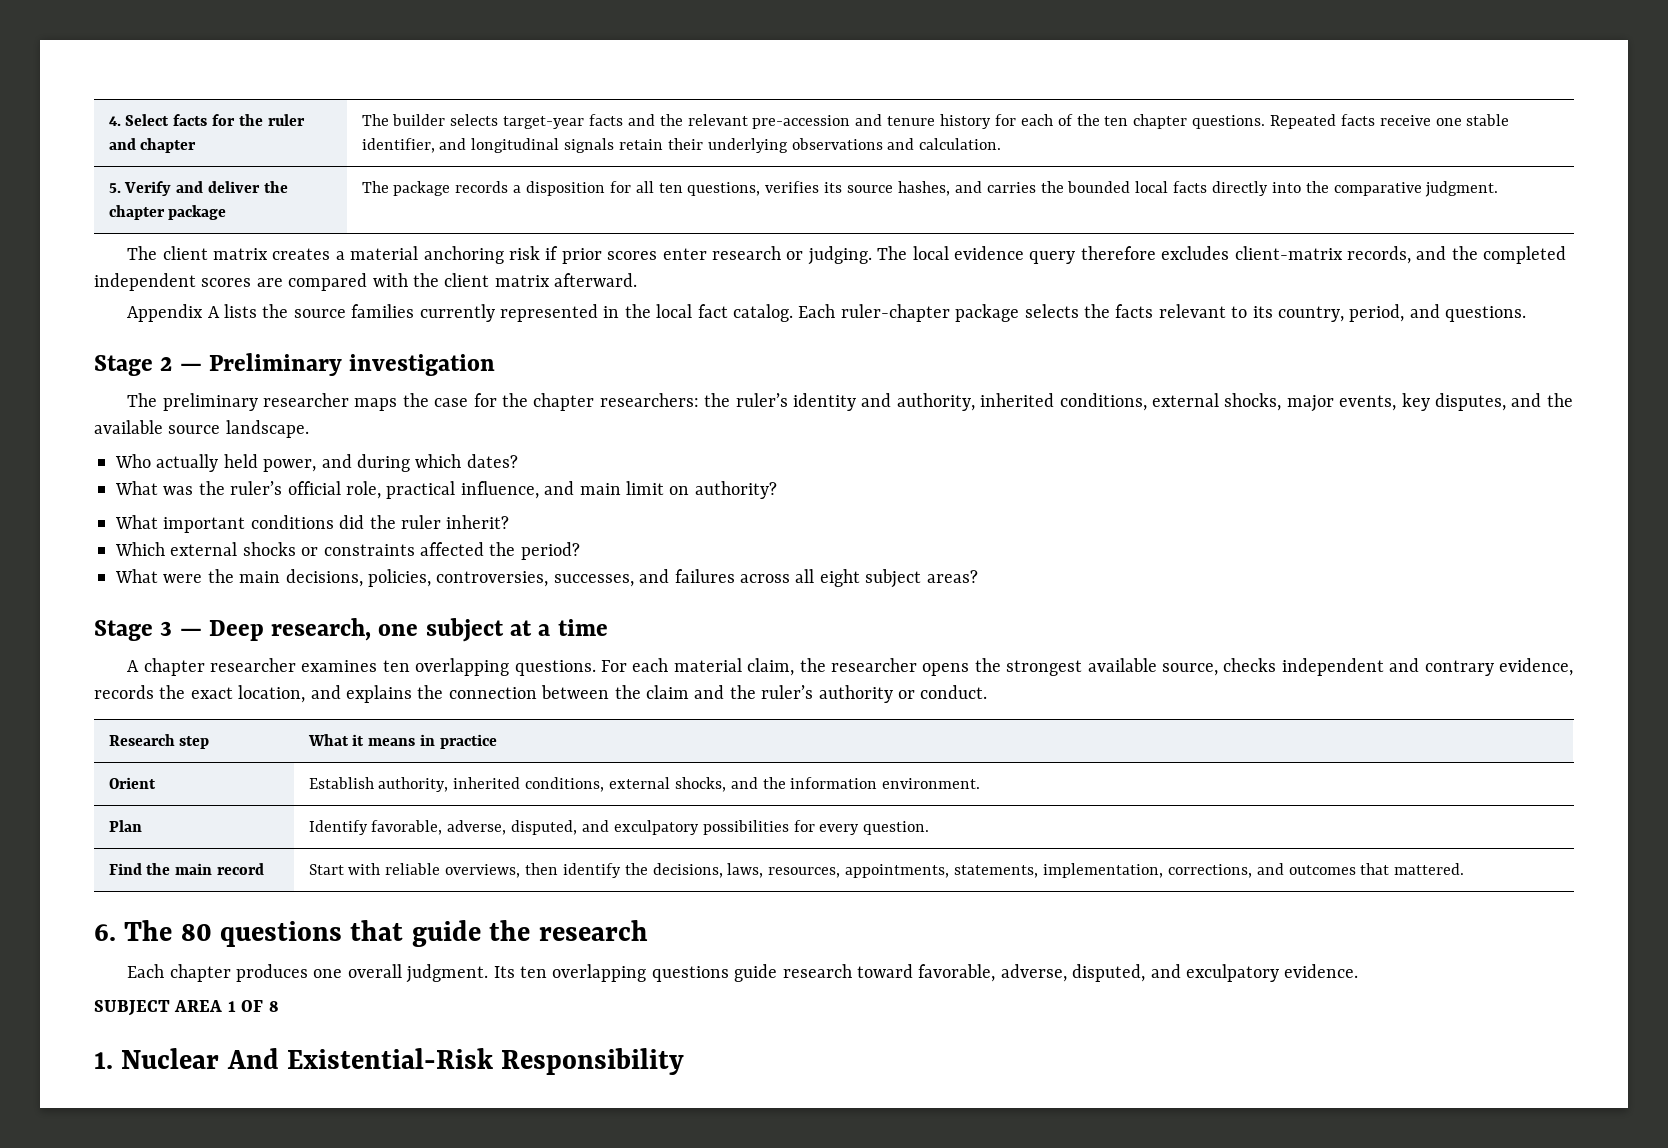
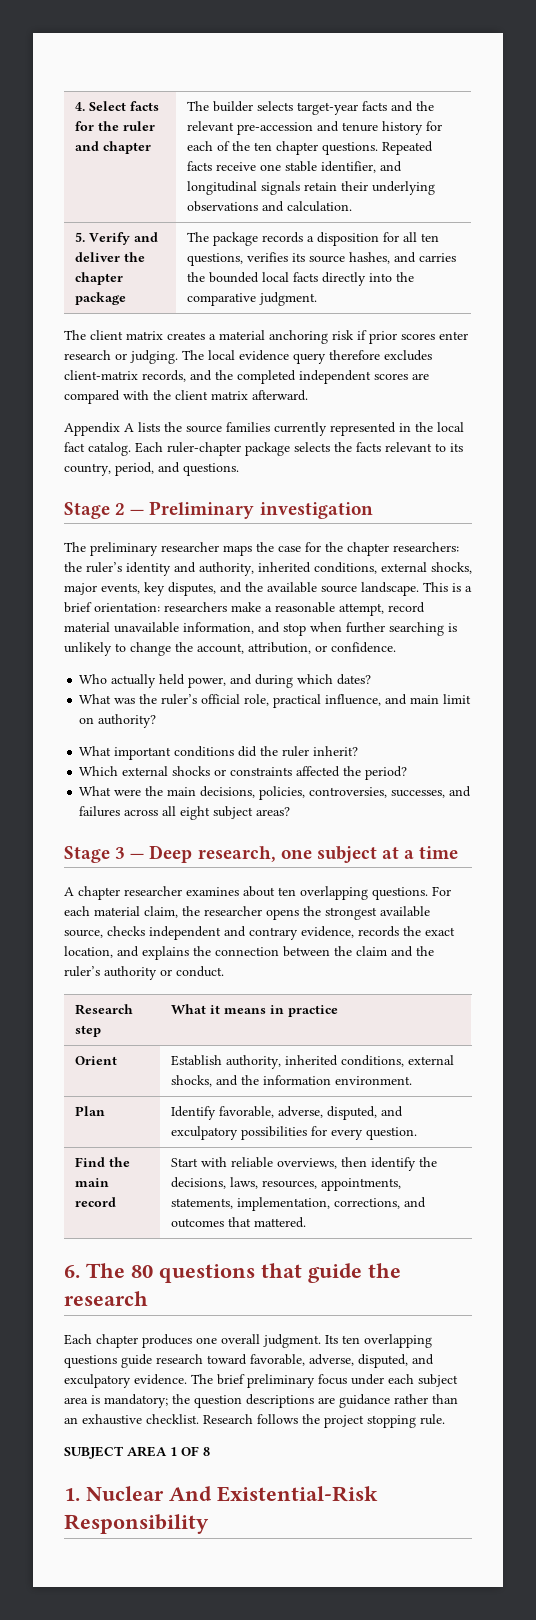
+ This is a brief orientation: researchers make a reasonable attempt, record material unavailable information, and stop when further searching is unlikely to change the account, attribution, or confidence.
- A chapter researcher examines ten overlapping questions.
+ A chapter researcher examines about ten overlapping questions.
+ The brief preliminary focus under each subject area is mandatory; the question descriptions are guidance rather than an exhaustive checklist. Research follows the project stopping rule.

